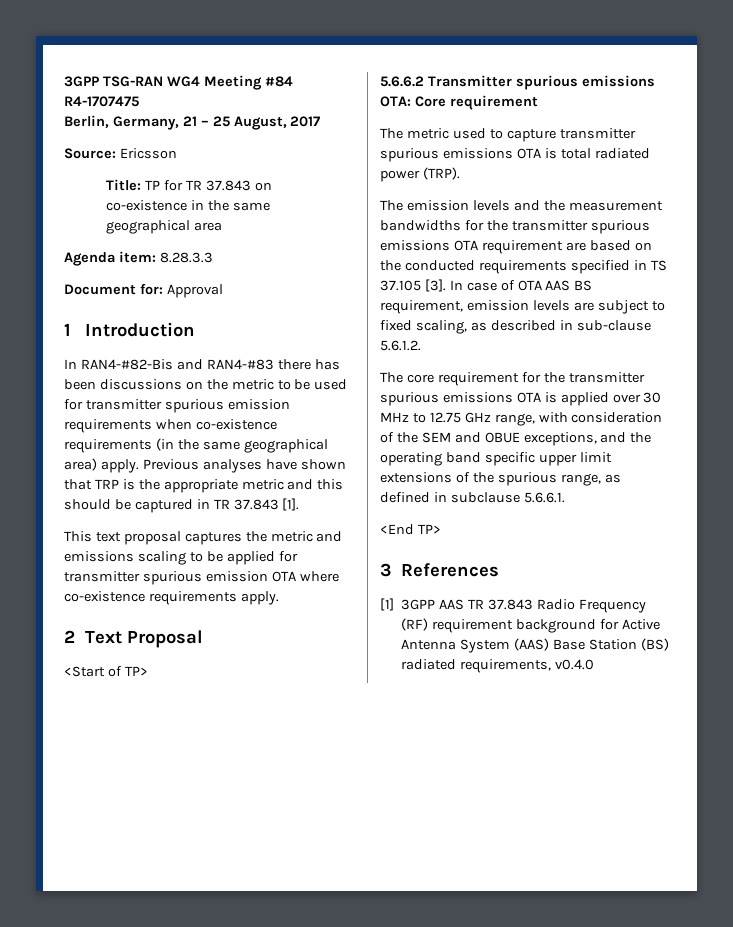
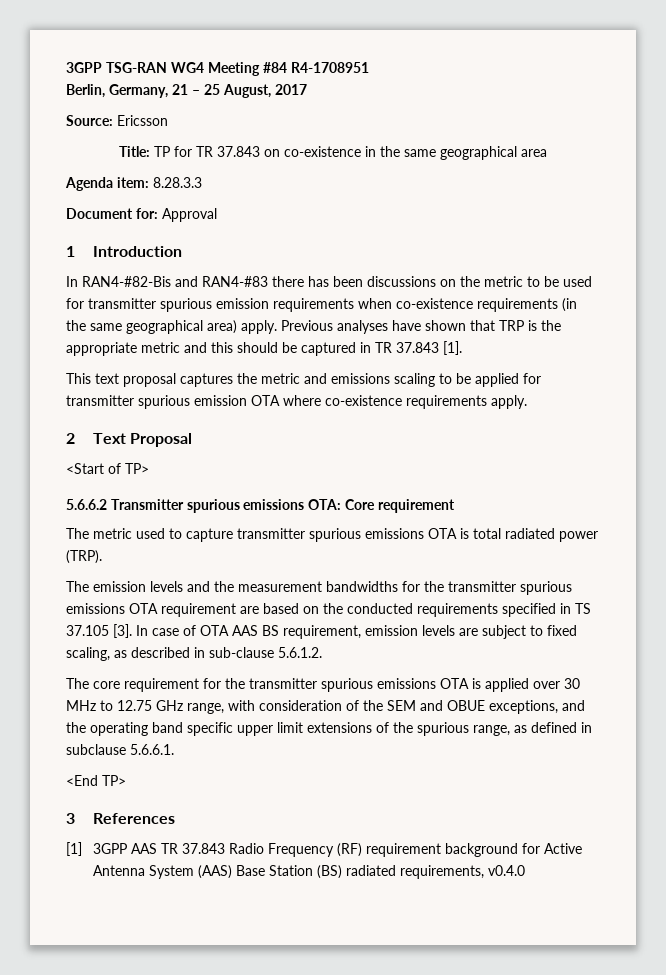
- 3GPP TSG-RAN WG4 Meeting #84 R4-1707475
+ 3GPP TSG-RAN WG4 Meeting #84 R4-1708951

